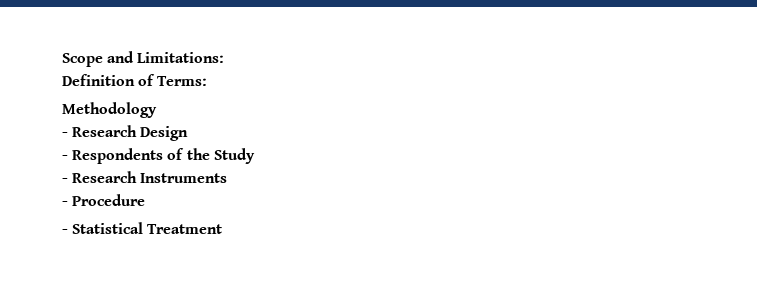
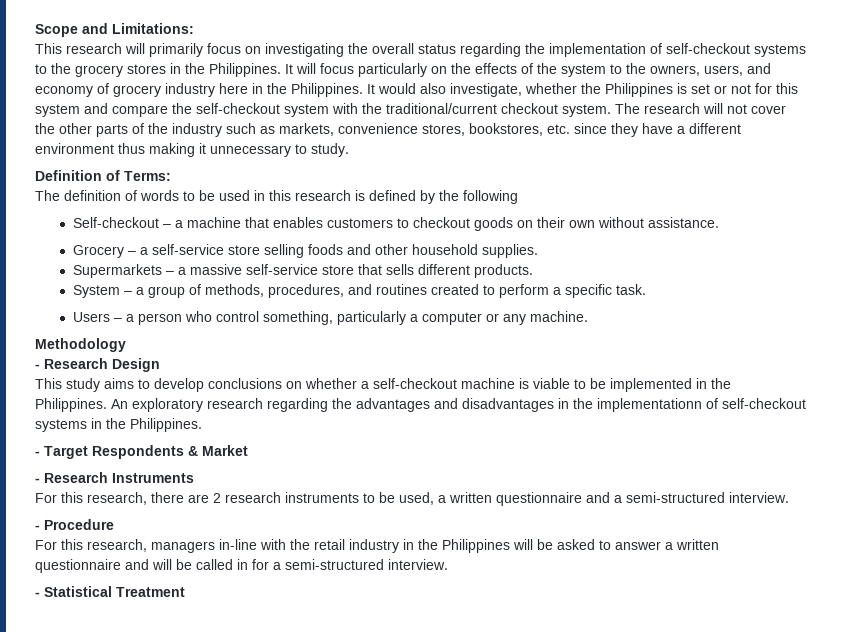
+ This research will primarily focus on investigating the overall status regarding the implementation of self-checkout systems to the grocery stores in the Philippines. It will focus particularly on the effects of the system to the owners, users, and economy of grocery industry here in the Philippines. It would also investigate, whether the Philippines is set or not for this system and compare the self-checkout system with the traditional/current checkout system. The research will not cover the other parts of the industry such as markets, convenience stores, bookstores, etc. since they have a different environment thus making it unnecessary to study.
  Definition of Terms:
+ The definition of words to be used in this research is defined by the following
+ Self-checkout – a machine that enables customers to checkout goods on their own without assistance.
+ Grocery – a self-service store selling foods and other household supplies.
+ Supermarkets – a massive self-service store that sells different products.
+ System – a group of methods, procedures, and routines created to perform a specific task.
+ Users – a person who control something, particularly a computer or any machine.
  Methodology
  - Research Design
- - Respondents of the Study
+ This study aims to develop conclusions on whether a self-checkout machine is viable to be implemented in the Philippines. An exploratory research regarding the advantages and disadvantages in the implementationn of self-checkout systems in the Philippines.
+ - Target Respondents & Market
  - Research Instruments
+ For this research, there are 2 research instruments to be used, a written questionnaire and a semi-structured interview.
  - Procedure
+ For this research, managers in-line with the retail industry in the Philippines will be asked to answer a written questionnaire and will be called in for a semi-structured interview.

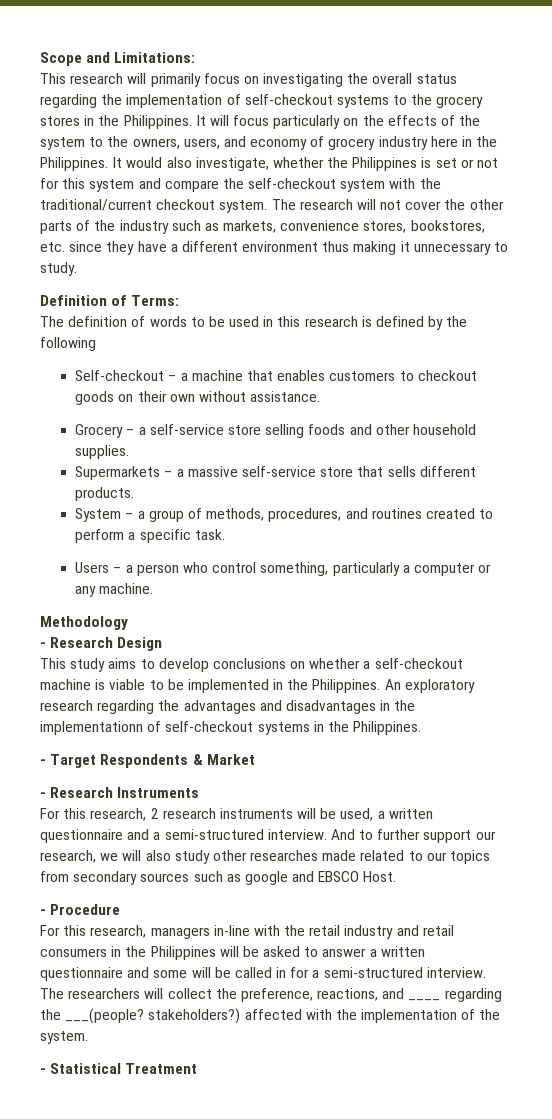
- For this research, there are 2 research instruments to be used, a written questionnaire and a semi-structured interview.
+ For this research, 2 research instruments will be used, a written questionnaire and a semi-structured interview. And to further support our research, we will also study other researches made related to our topics from secondary sources such as google and EBSCO Host.
- For this research, managers in-line with the retail industry in the Philippines will be asked to answer a written questionnaire and will be called in for a semi-structured interview.
+ For this research, managers in-line with the retail industry and retail consumers in the Philippines will be asked to answer a written questionnaire and some will be called in for a semi-structured interview. The researchers will collect the preference, reactions, and ____ regarding the ___(people? stakeholders?) affected with the implementation of the system.

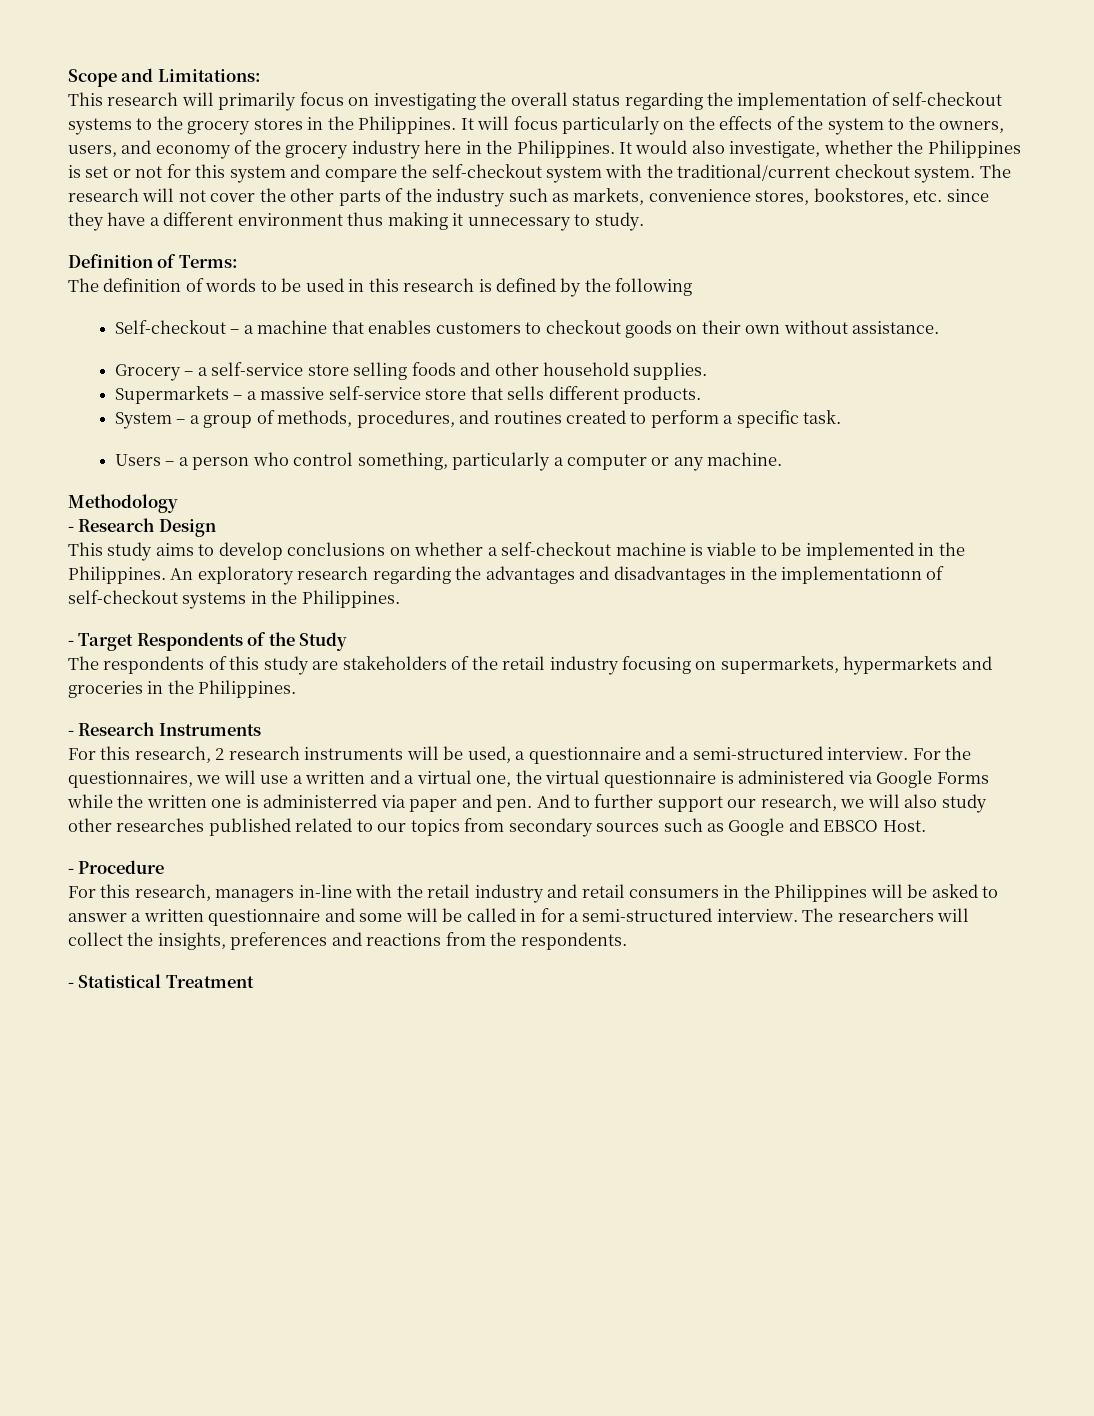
- It will focus particularly on the effects of the system to the owners, users, and economy of grocery industry here in the Philippines.
+ It will focus particularly on the effects of the system to the owners, users, and economy of the grocery industry here in the Philippines.
- - Target Respondents & Market
+ - Target Respondents of the Study
+ The respondents of this study are stakeholders of the retail industry focusing on supermarkets, hypermarkets and groceries in the Philippines.
- For this research, 2 research instruments will be used, a written questionnaire and a semi-structured interview.
+ For this research, 2 research instruments will be used, a questionnaire and a semi-structured interview.
+ For the questionnaires, we will use a written and a virtual one, the virtual questionnaire is administered via Google Forms while the written one is administerred via paper and pen.
- And to further support our research, we will also study other researches made related to our topics from secondary sources such as google and EBSCO Host.
+ And to further support our research, we will also study other researches published related to our topics from secondary sources such as Google and EBSCO Host.
- The researchers will collect the preference, reactions, and ____ regarding the ___(people? stakeholders?) affected with the implementation of the system.
+ The researchers will collect the insights, preferences and reactions from the respondents.

